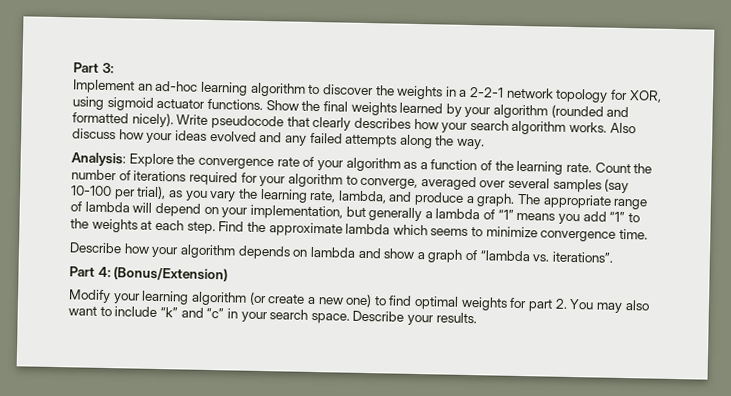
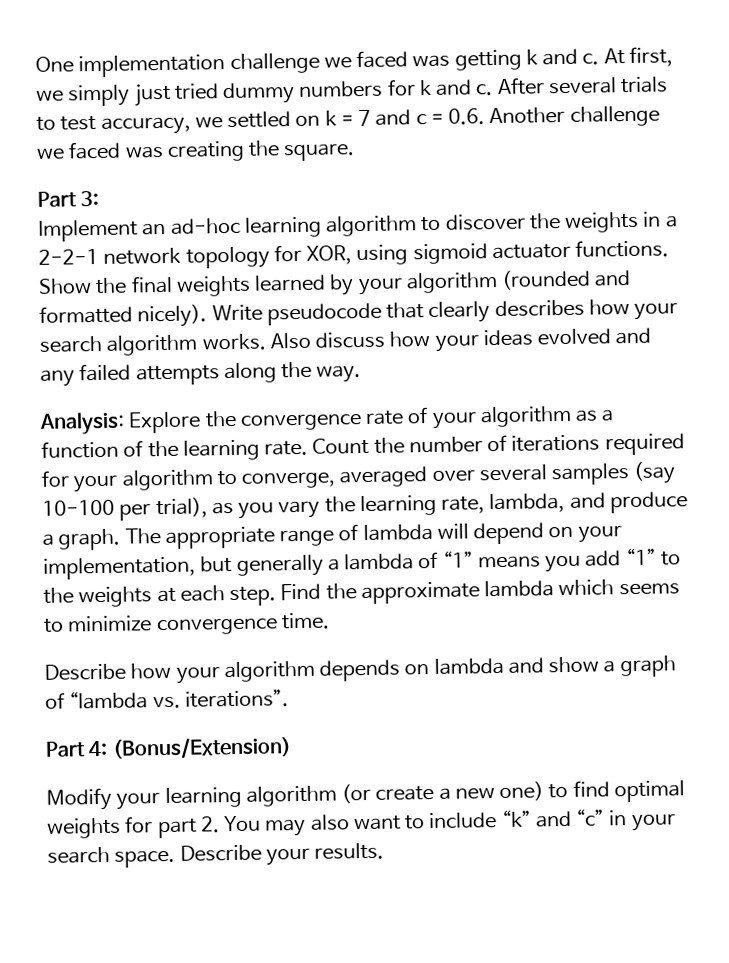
+ One implementation challenge we faced was getting k and c. At first, we simply just tried dummy numbers for k and c. After several trials to test accuracy, we settled on k = 7 and c = 0.6. Another challenge we faced was creating the square.

